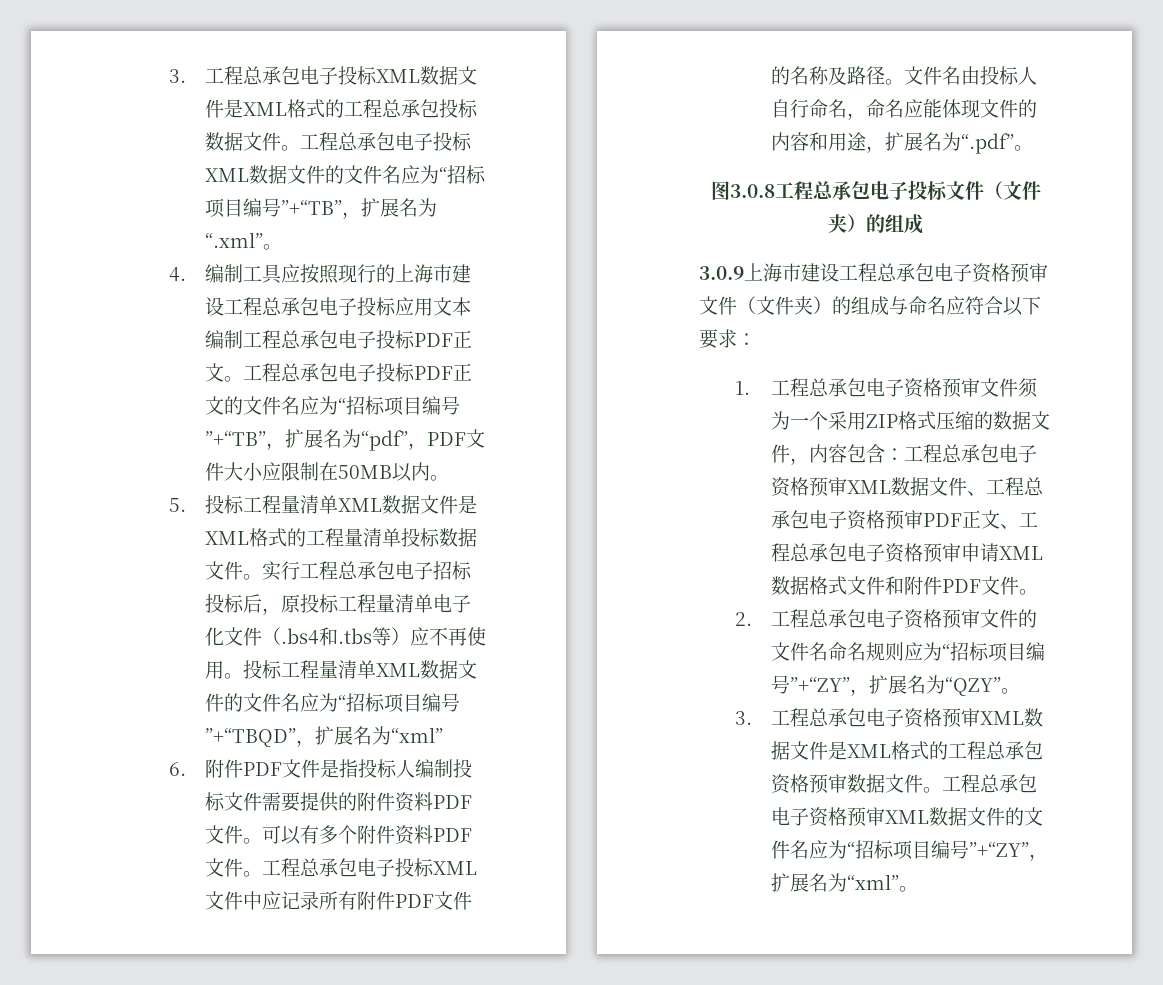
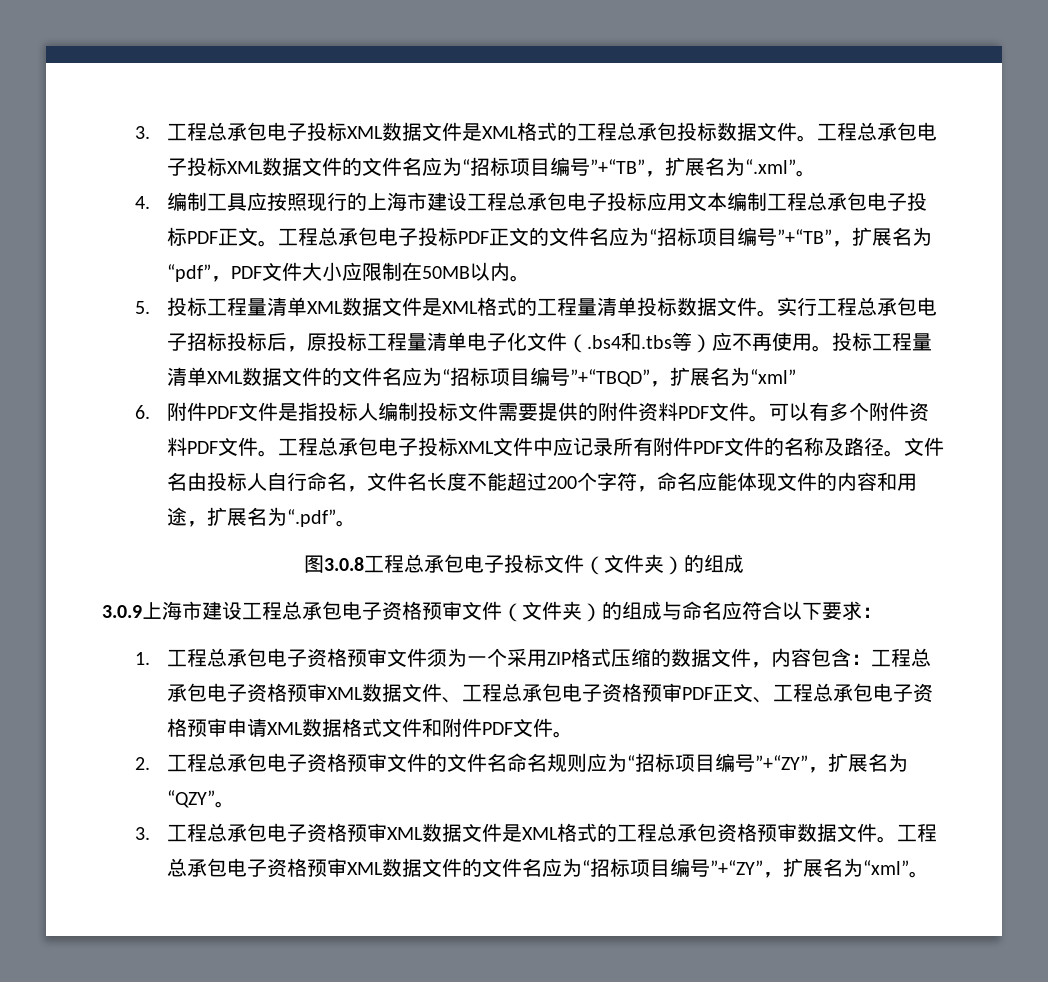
- 文件名由投标人自行命名，命名应能体现文件的内容和用途，扩展名为“.pdf”。
+ 文件名由投标人自行命名，文件名长度不能超过200个字符，命名应能体现文件的内容和用途，扩展名为“.pdf”。

